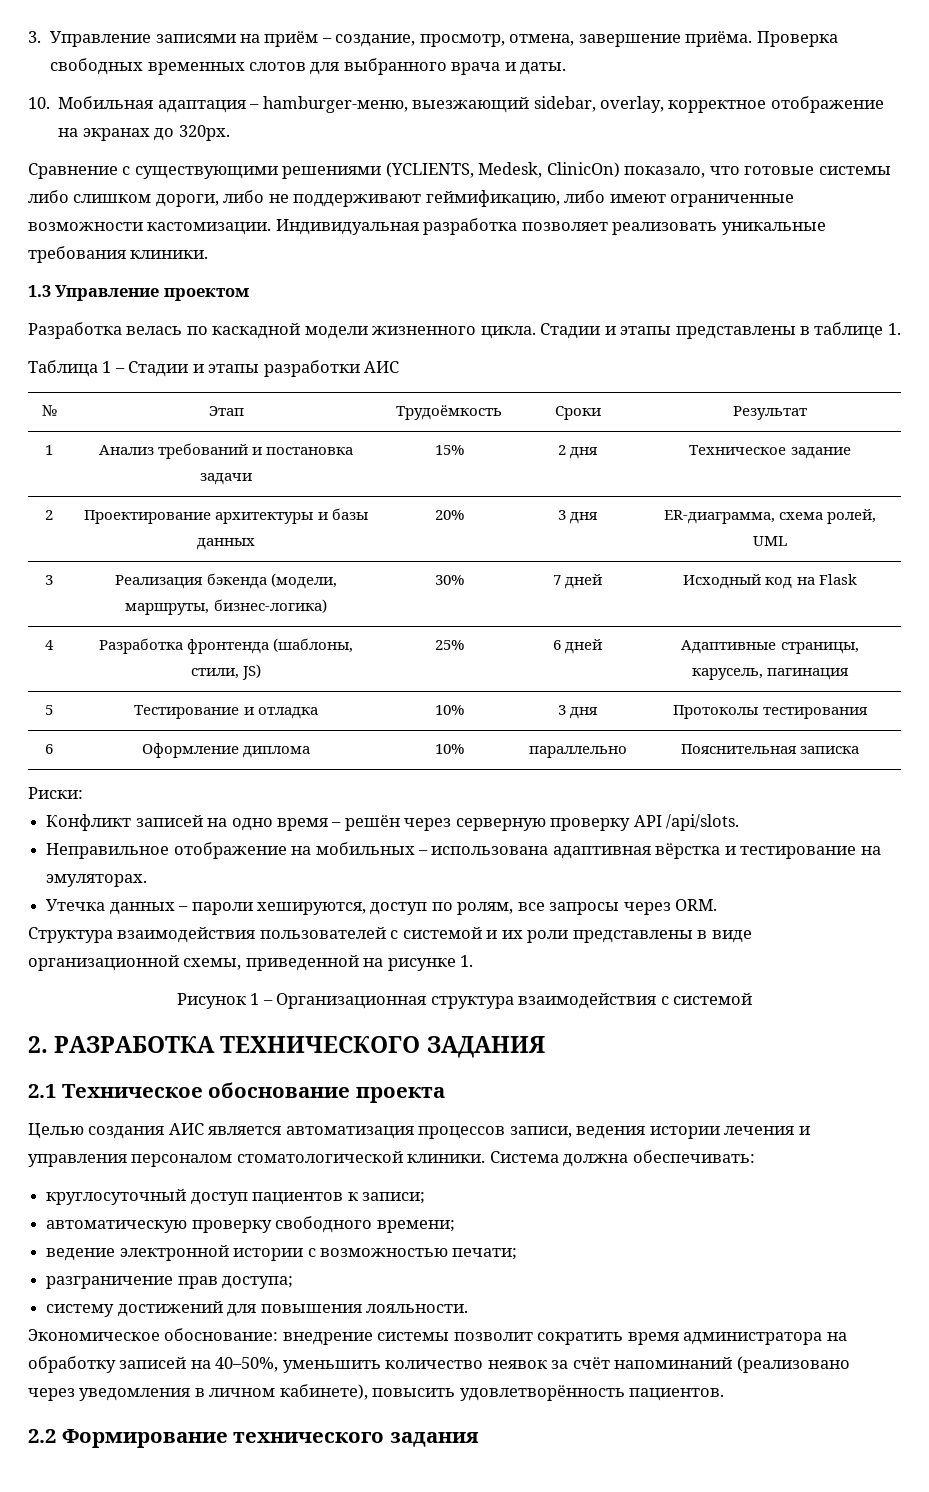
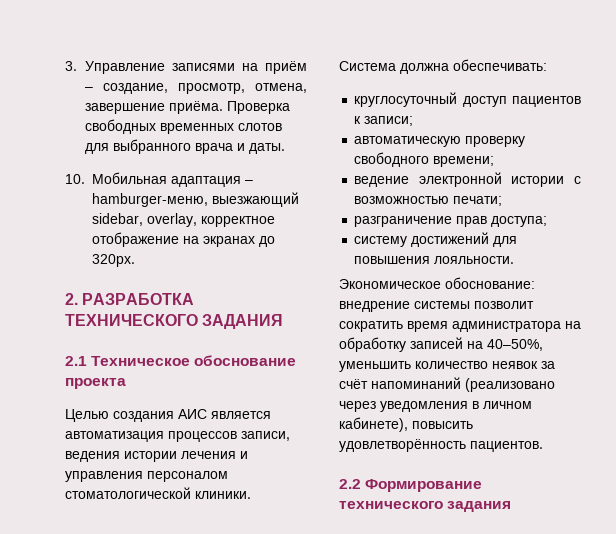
- Сравнение с существующими решениями (YCLIENTS, Medesk, ClinicOn) показало, что готовые системы либо слишком дороги, либо не поддерживают геймификацию, либо имеют ограниченные возможности кастомизации. Индивидуальная разработка позволяет реализовать уникальные требования клиники.
- 1.3 Управление проектом
- Разработка велась по каскадной модели жизненного цикла. Стадии и этапы представлены в таблице 1.
- Таблица 1 – Стадии и этапы разработки АИС
- № | Этап | Трудоёмкость | Сроки | Результат
- 1 | Анализ требований и постановка задачи | 15% | 2 дня | Техническое задание
- 2 | Проектирование архитектуры и базы данных | 20% | 3 дня | ER-диаграмма, схема ролей, UML
- 3 | Реализация бэкенда (модели, маршруты, бизнес-логика) | 30% | 7 дней | Исходный код на Flask
- 4 | Разработка фронтенда (шаблоны, стили, JS) | 25% | 6 дней | Адаптивные страницы, карусель, пагинация
- 5 | Тестирование и отладка | 10% | 3 дня | Протоколы тестирования
- 6 | Оформление диплома | 10% | параллельно | Пояснительная записка
- Риски:
- Конфликт записей на одно время – решён через серверную проверку API /api/slots.
- Неправильное отображение на мобильных – использована адаптивная вёрстка и тестирование на эмуляторах.
- Утечка данных – пароли хешируются, доступ по ролям, все запросы через ORM.
- Структура взаимодействия пользователей с системой и их роли представлены в виде организационной схемы, приведенной на рисунке 1.
- Рисунок 1 – Организационная структура взаимодействия с системой

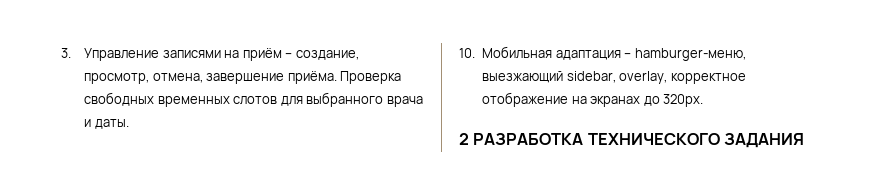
- 2. РАЗРАБОТКА ТЕХНИЧЕСКОГО ЗАДАНИЯ
+ 2 РАЗРАБОТКА ТЕХНИЧЕСКОГО ЗАДАНИЯ
- 2.1 Техническое обоснование проекта
- Целью создания АИС является автоматизация процессов записи, ведения истории лечения и управления персоналом стоматологической клиники. Система должна обеспечивать:
- круглосуточный доступ пациентов к записи;
- автоматическую проверку свободного времени;
- ведение электронной истории с возможностью печати;
- разграничение прав доступа;
- систему достижений для повышения лояльности.
- Экономическое обоснование: внедрение системы позволит сократить время администратора на обработку записей на 40–50%, уменьшить количество неявок за счёт напоминаний (реализовано через уведомления в личном кабинете), повысить удовлетворённость пациентов.
- 2.2 Формирование технического задания

